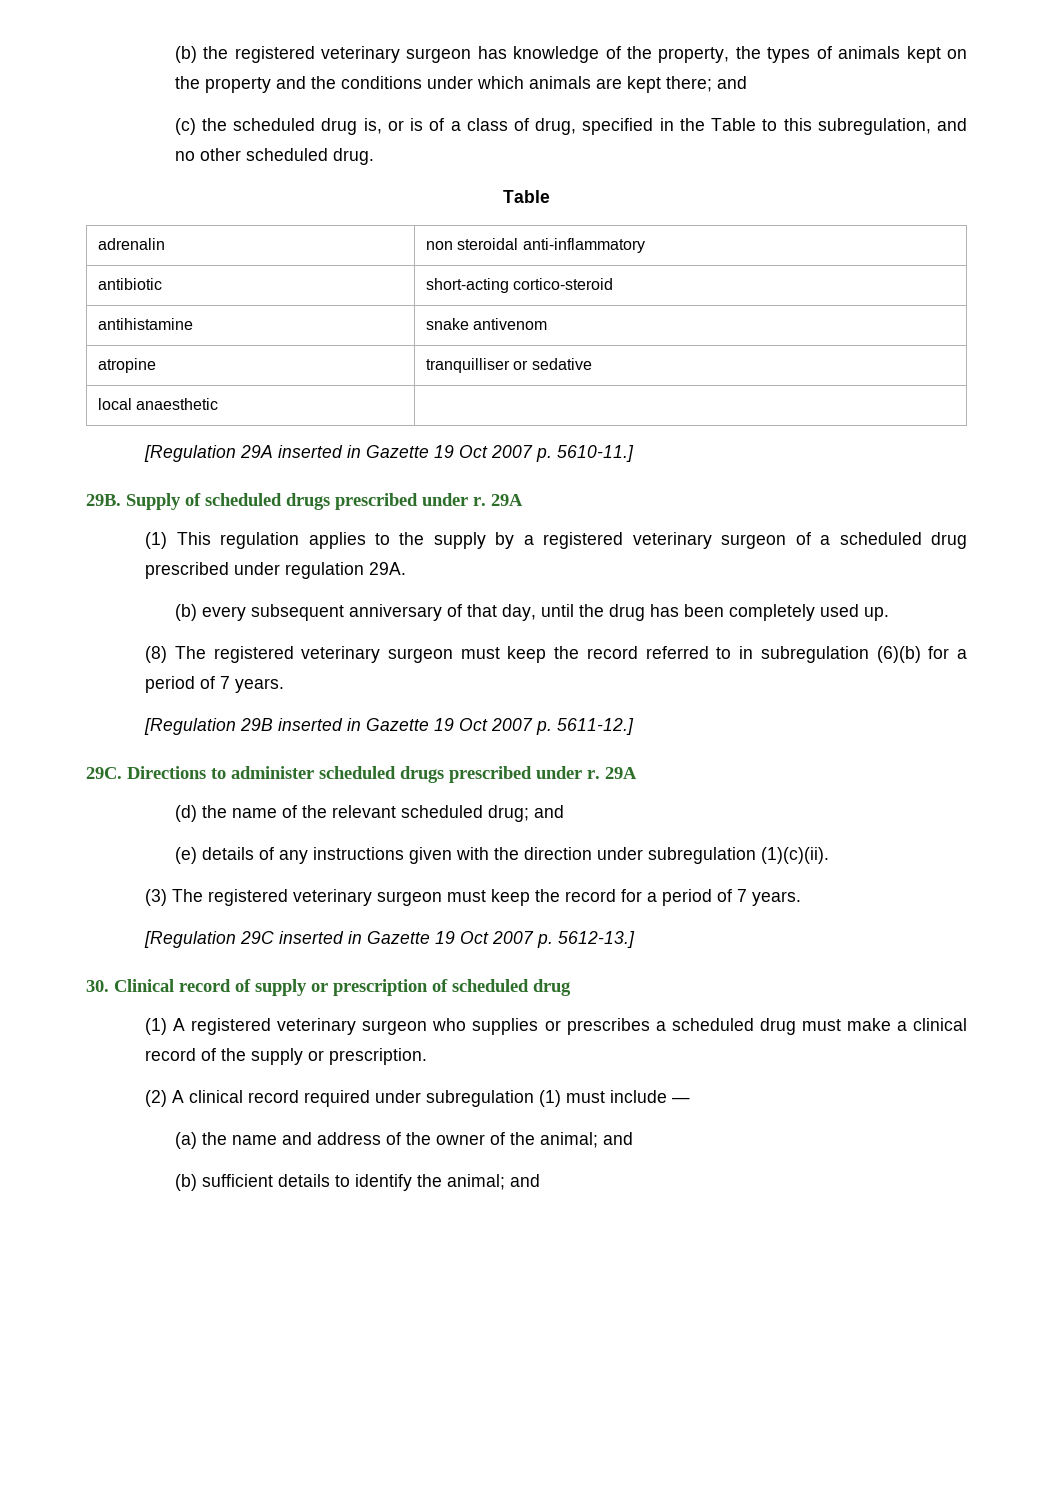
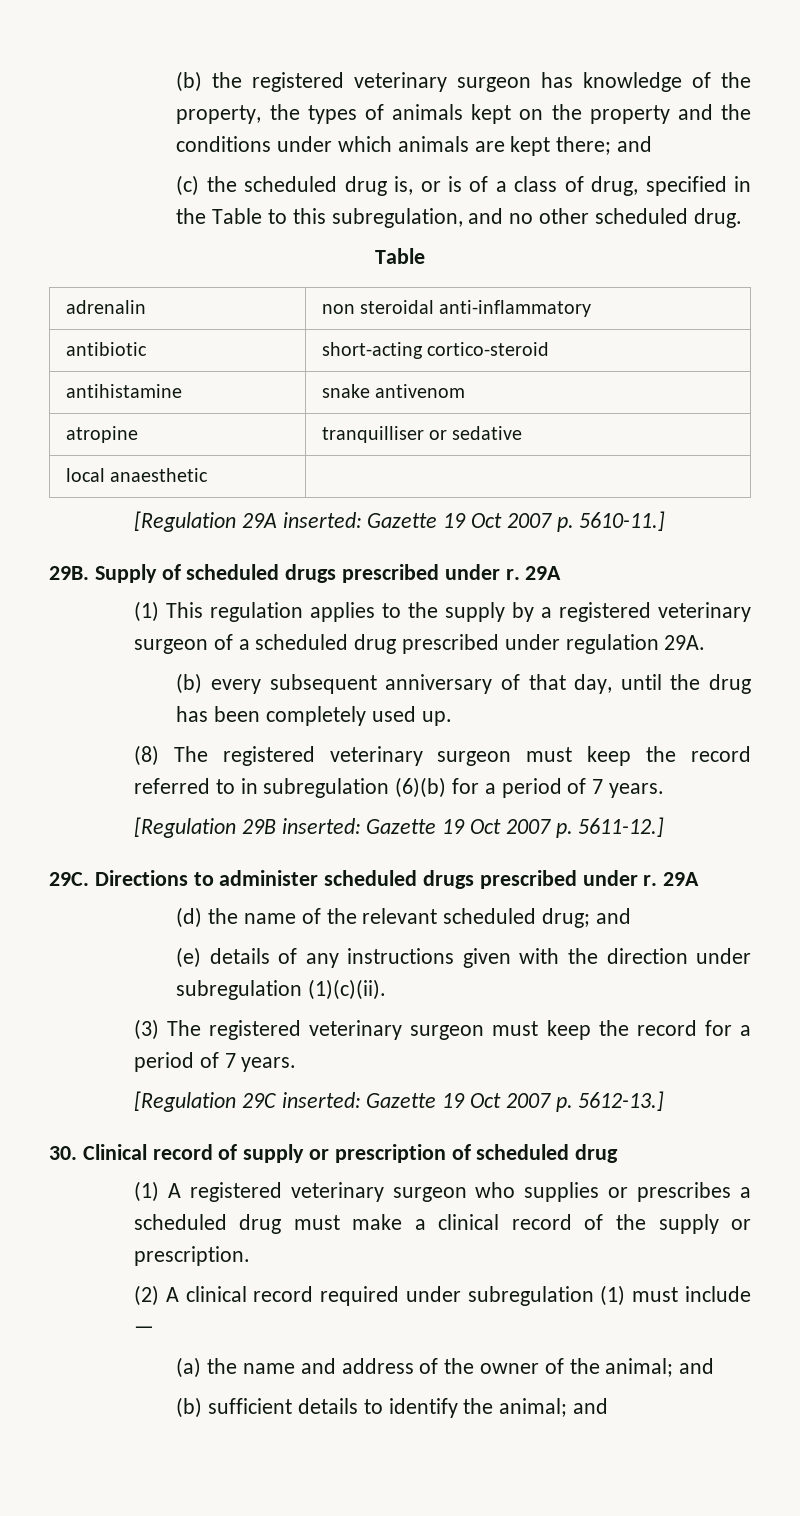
- [Regulation 29A inserted in Gazette 19 Oct 2007 p. 5610-11.]
+ [Regulation 29A inserted: Gazette 19 Oct 2007 p. 5610-11.]
- [Regulation 29B inserted in Gazette 19 Oct 2007 p. 5611-12.]
+ [Regulation 29B inserted: Gazette 19 Oct 2007 p. 5611-12.]
- [Regulation 29C inserted in Gazette 19 Oct 2007 p. 5612-13.]
+ [Regulation 29C inserted: Gazette 19 Oct 2007 p. 5612-13.]

